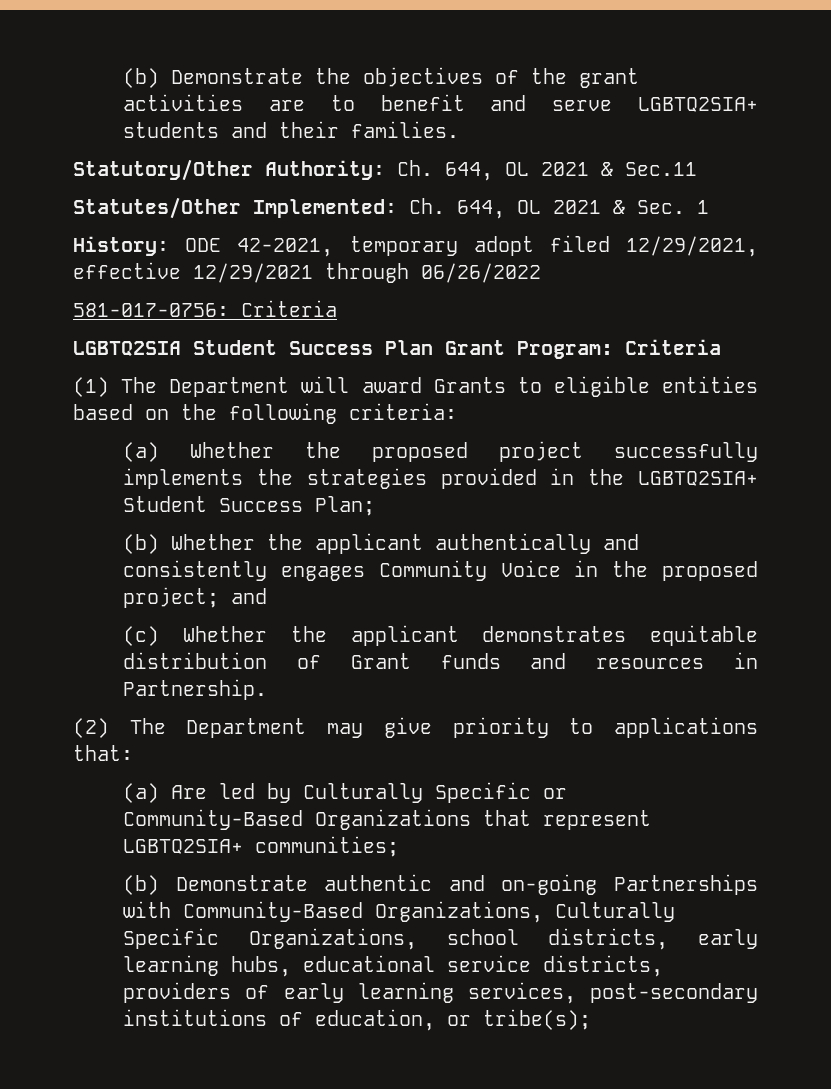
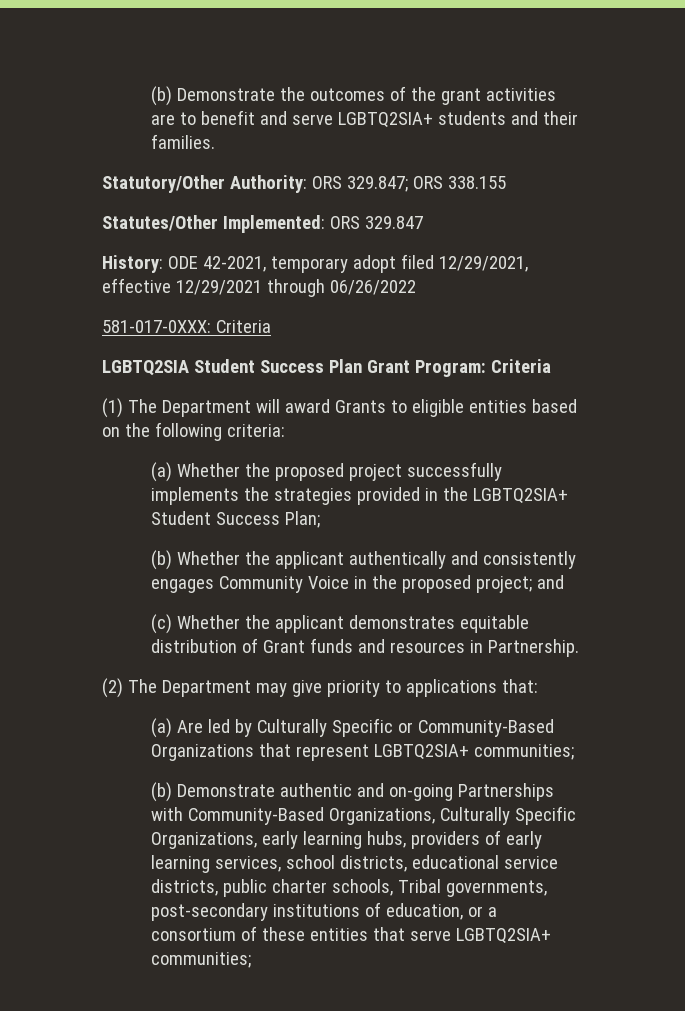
- (b) Demonstrate the objectives of the grant activities are to benefit and serve LGBTQ2SIA+ students and their families.
+ (b) Demonstrate the outcomes of the grant activities are to benefit and serve LGBTQ2SIA+ students and their families.
- Statutory/Other Authority: Ch. 644, OL 2021 & Sec.11
- Statutes/Other Implemented: Ch. 644, OL 2021 & Sec. 1
+ Statutory/Other Authority: ORS 329.847; ORS 338.155
+ Statutes/Other Implemented: ORS 329.847
- 581-017-0756: Criteria
+ 581-017-0XXX: Criteria
- (b) Demonstrate authentic and on-going Partnerships with Community-Based Organizations, Culturally Specific Organizations, school districts, early learning hubs, educational service districts, providers of early learning services, post-secondary institutions of education, or tribe(s);
+ (b) Demonstrate authentic and on-going Partnerships with Community-Based Organizations, Culturally Specific Organizations, early learning hubs, providers of early learning services, school districts, educational service districts, public charter schools, Tribal governments, post-secondary institutions of education, or a consortium of these entities that serve LGBTQ2SIA+ communities;

